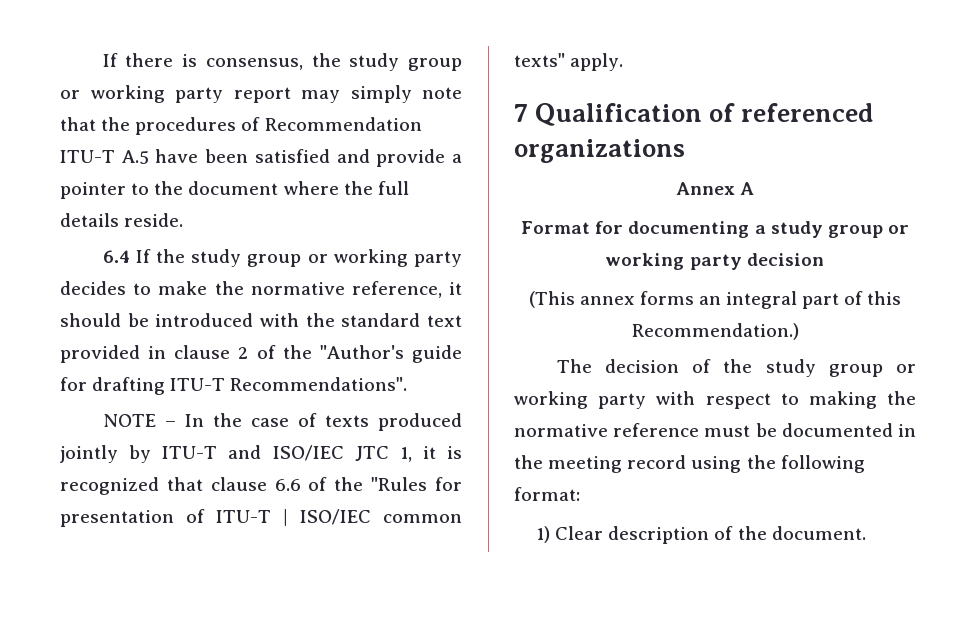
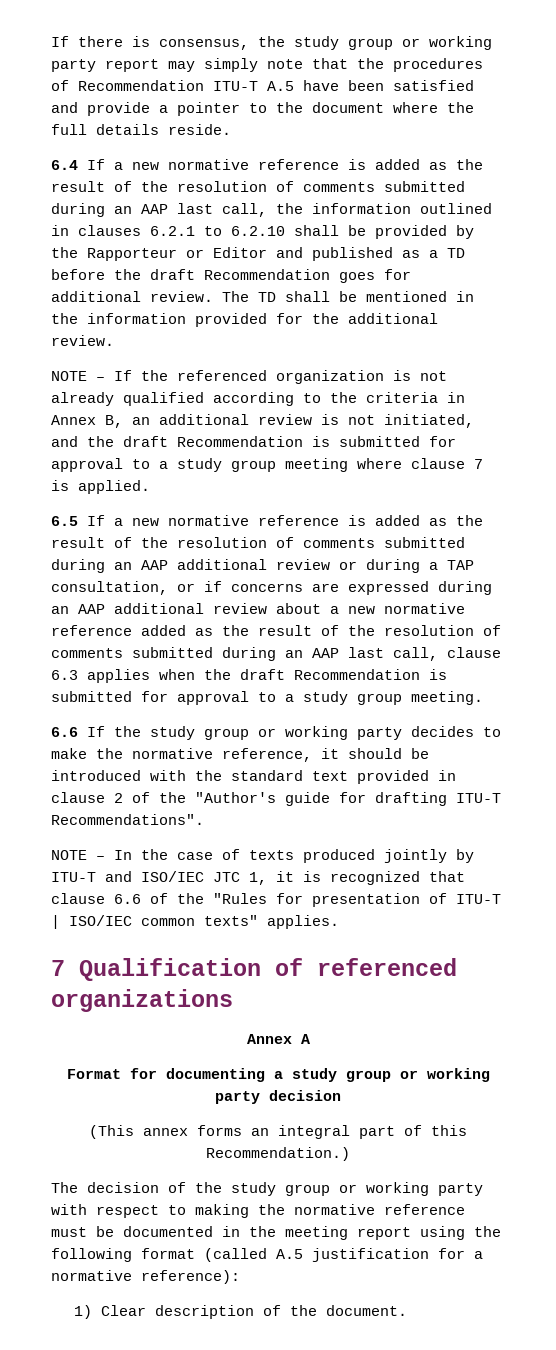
- 6.4 If the study group or working party decides to make the normative reference, it should be introduced with the standard text provided in clause 2 of the "Author's guide for drafting ITU-T Recommendations".
+ 6.4 If a new normative reference is added as the result of the resolution of comments submitted during an AAP last call, the information outlined in clauses 6.2.1 to 6.2.10 shall be provided by the Rapporteur or Editor and published as a TD before the draft Recommendation goes for additional review. The TD shall be mentioned in the information provided for the additional review.
+ NOTE – If the referenced organization is not already qualified according to the criteria in Annex B, an additional review is not initiated, and the draft Recommendation is submitted for approval to a study group meeting where clause 7 is applied.
+ 6.5 If a new normative reference is added as the result of the resolution of comments submitted during an AAP additional review or during a TAP consultation, or if concerns are expressed during an AAP additional review about a new normative reference added as the result of the resolution of comments submitted during an AAP last call, clause 6.3 applies when the draft Recommendation is submitted for approval to a study group meeting.
+ 6.6 If the study group or working party decides to make the normative reference, it should be introduced with the standard text provided in clause 2 of the "Author's guide for drafting ITU-T Recommendations".
- NOTE – In the case of texts produced jointly by ITU-T and ISO/IEC JTC 1, it is recognized that clause 6.6 of the "Rules for presentation of ITU-T | ISO/IEC common texts" apply.
+ NOTE – In the case of texts produced jointly by ITU-T and ISO/IEC JTC 1, it is recognized that clause 6.6 of the "Rules for presentation of ITU-T | ISO/IEC common texts" applies.
- The decision of the study group or working party with respect to making the normative reference must be documented in the meeting record using the following format:
+ The decision of the study group or working party with respect to making the normative reference must be documented in the meeting report using the following format (called A.5 justification for a normative reference):

